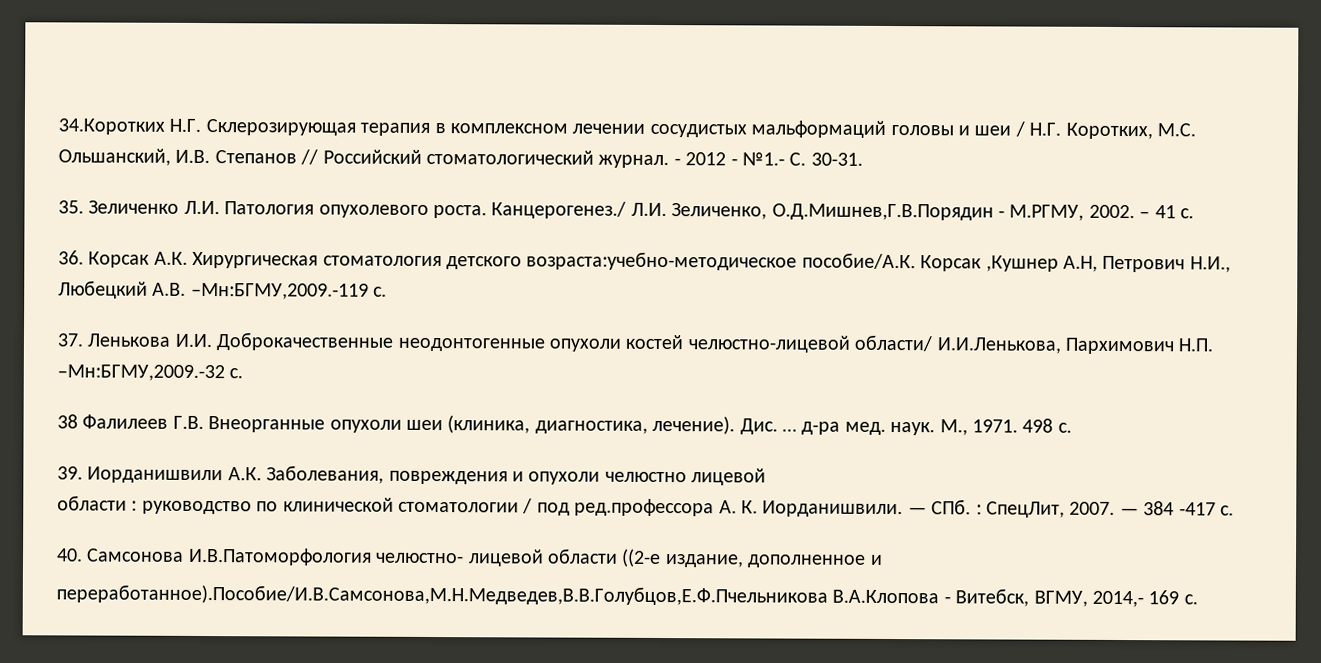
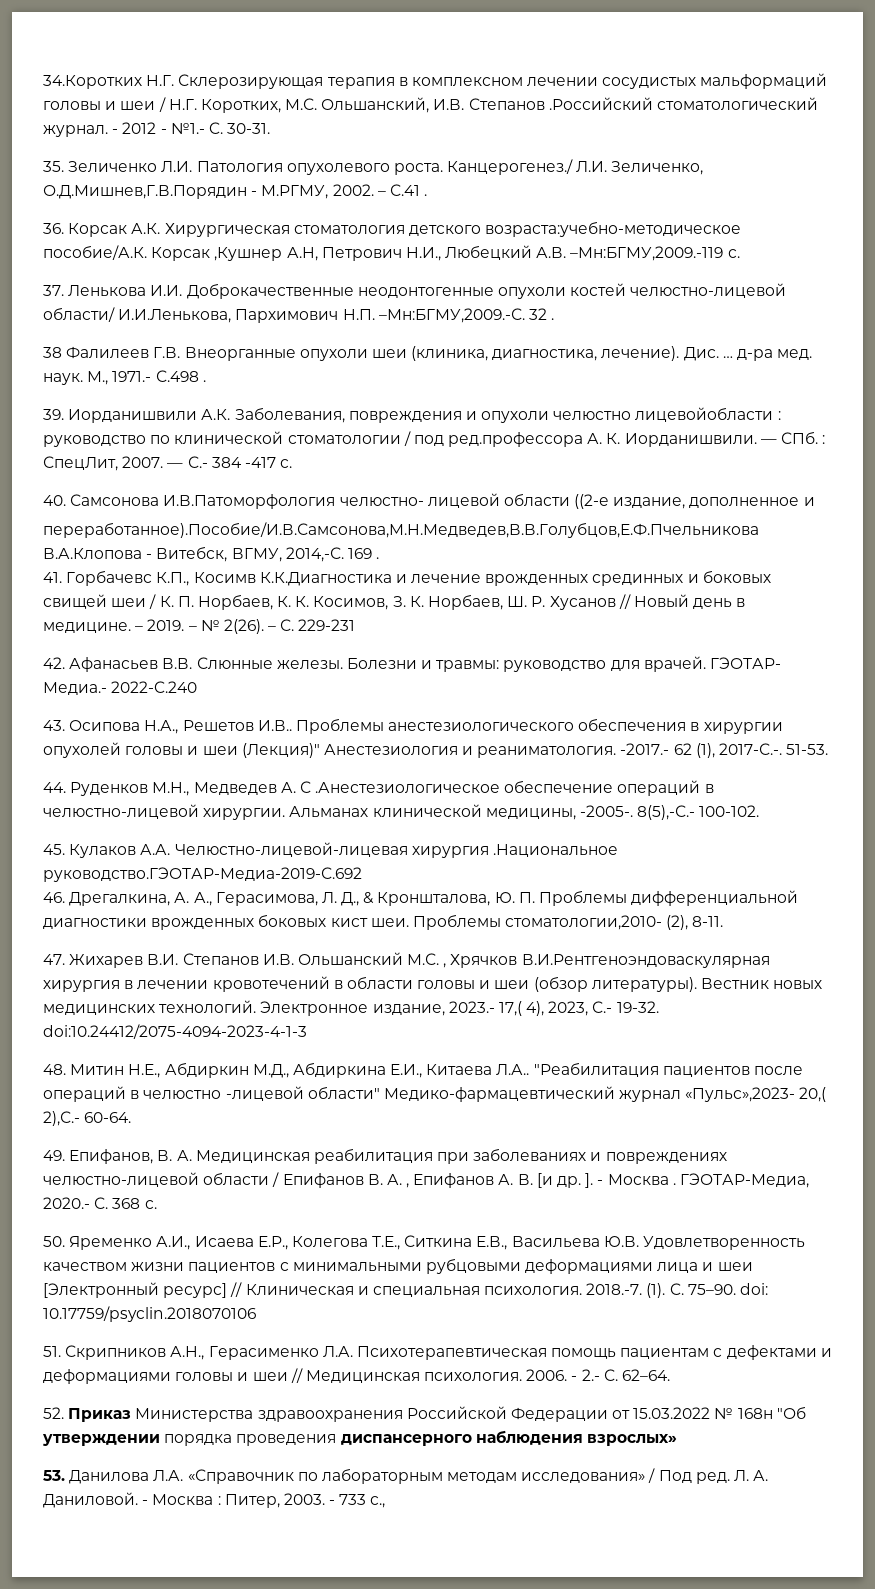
- 34.Коротких Н.Г. Склерозирующая терапия в комплексном лечении сосудистых мальформаций головы и шеи / Н.Г. Коротких, М.С. Ольшанский, И.В. Степанов // Российский стоматологический журнал.
+ 34.Коротких Н.Г. Склерозирующая терапия в комплексном лечении сосудистых мальформаций головы и шеи / Н.Г. Коротких, М.С. Ольшанский, И.В. Степанов .Российский стоматологический журнал.
- – 41 с.
+ – С.41 .
- 37. Ленькова И.И. Доброкачественные неодонтогенные опухоли костей челюстно-лицевой области/ И.И.Ленькова, Пархимович Н.П. –Мн:БГМУ,2009.-32 с.
+ 37. Ленькова И.И. Доброкачественные неодонтогенные опухоли костей челюстно-лицевой области/ И.И.Ленькова, Пархимович Н.П. –Мн:БГМУ,2009.-С. 32 .
- М., 1971. 498 с.
+ М., 1971.- С.498 .
- 39. Иорданишвили А.К. Заболевания, повреждения и опухоли челюстно лицевой
- области : руководство по клинической стоматологии / под ред.профессора А. К. Иорданишвили.
+ 39. Иорданишвили А.К. Заболевания, повреждения и опухоли челюстно лицевойобласти : руководство по клинической стоматологии / под ред.профессора А. К. Иорданишвили.
- — 384 -417 с.
+ — С.- 384 -417 с.
- переработанное).Пособие/И.В.Самсонова,М.Н.Медведев,В.В.Голубцов,Е.Ф.Пчельникова В.А.Клопова - Витебск, ВГМУ, 2014,- 169 с.
+ переработанное).Пособие/И.В.Самсонова,М.Н.Медведев,В.В.Голубцов,Е.Ф.Пчельникова В.А.Клопова - Витебск, ВГМУ, 2014,-С. 169 .
+ 41. Горбачевс К.П., Косимв К.К.Диагностика и лечение врожденных срединных и боковых свищей шеи / К. П. Норбаев, К. К. Косимов, З. К. Норбаев, Ш. Р. Хусанов // Новый день в медицине. – 2019. – № 2(26). – С. 229-231
+ 42. Афанасьев В.В. Слюнные железы. Болезни и травмы: руководство для врачей. ГЭОТАР- Медиа.- 2022-C.240
+ 43. Осипова Н.А., Решетов И.В.. Проблемы анестезиологического обеспечения в хирургии опухолей головы и шеи (Лекция)" Анестезиология и реаниматология. -2017.- 62 (1), 2017-С.-. 51-53.
+ 44. Руденков М.Н., Медведев А. С .Анестезиологическое обеспечение операций в челюстно-лицевой хирургии. Альманах клинической медицины, -2005-. 8(5),-С.- 100-102.
+ 45. Кулаков А.А. Челюстно-лицевой-лицевая хирургия .Национальное руководство.ГЭОТАР-Медиа-2019-С.692
+ 46. Дрегалкина, А. А., Герасимова, Л. Д., & Кроншталова, Ю. П. Проблемы дифференциальной диагностики врожденных боковых кист шеи. Проблемы стоматологии,2010- (2), 8-11.
+ 47. Жихарев В.И. Степанов И.В. Ольшанский М.С. , Хрячков В.И.Рентгеноэндоваскулярная хирургия в лечении кровотечений в области головы и шеи (обзор литературы). Вестник новых медицинских технологий. Электронное издание, 2023.- 17,( 4), 2023, С.- 19-32. doi:10.24412/2075-4094-2023-4-1-3
+ 48. Митин Н.Е., Абдиркин М.Д., Абдиркина Е.И., Китаева Л.А.. "Реабилитация пациентов после операций в челюстно -лицевой области" Медико-фармацевтический журнал «Пульс»,2023- 20,( 2),С.- 60-64.
+ 49. Епифанов, В. А. Медицинская реабилитация при заболеваниях и повреждениях челюстно-лицевой области / Епифанов В. А. , Епифанов А. В. [и др. ]. - Москва . ГЭОТАР-Медиа, 2020.- С. 368 с.
+ 50. Яременко А.И., Исаева Е.Р., Колегова Т.Е., Ситкина Е.В., Васильева Ю.В. Удовлетворенность качеством жизни пациентов с минимальными рубцовыми деформациями лица и шеи [Электронный ресурс] // Клиническая и специальная психология. 2018.-7. (1). C. 75–90. doi: 10.17759/psyclin.2018070106
+ 51. Скрипников А.Н., Герасименко Л.А. Психотерапевтическая помощь пациентам с дефектами и деформациями головы и шеи // Медицинская психология. 2006. - 2.- С. 62–64.
+ 52. Приказ Министерства здравоохранения Российской Федерации от 15.03.2022 № 168н "Об утверждении порядка проведения диспансерного наблюдения взрослых»
+ 53. Данилова Л.А. «Справочник по лабораторным методам исследования» / Под ред. Л. А. Даниловой. - Москва : Питер, 2003. - 733 с.,

